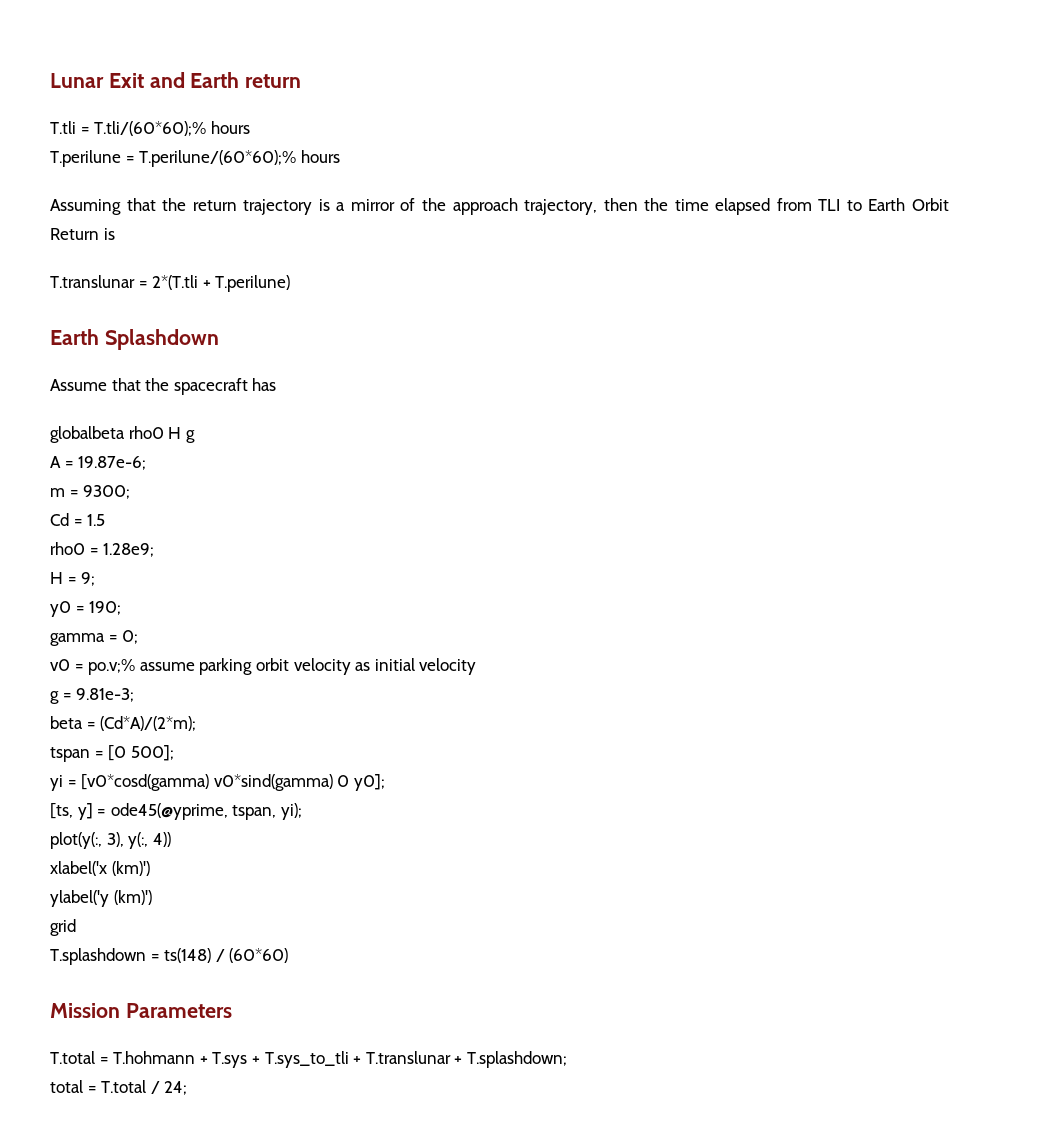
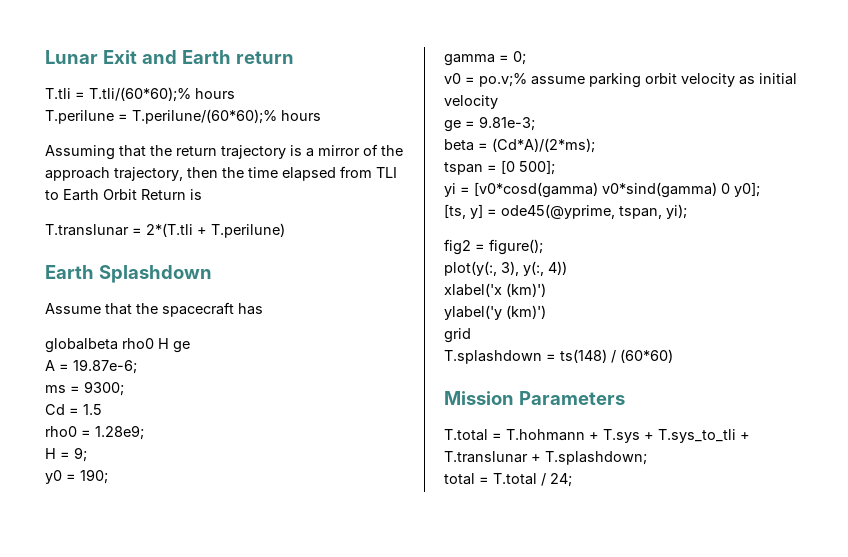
- globalbeta rho0 H g
+ globalbeta rho0 H ge
- m = 9300;
+ ms = 9300;
- g = 9.81e-3;
+ ge = 9.81e-3;
- beta = (Cd*A)/(2*m);
+ beta = (Cd*A)/(2*ms);
+ fig2 = figure();

